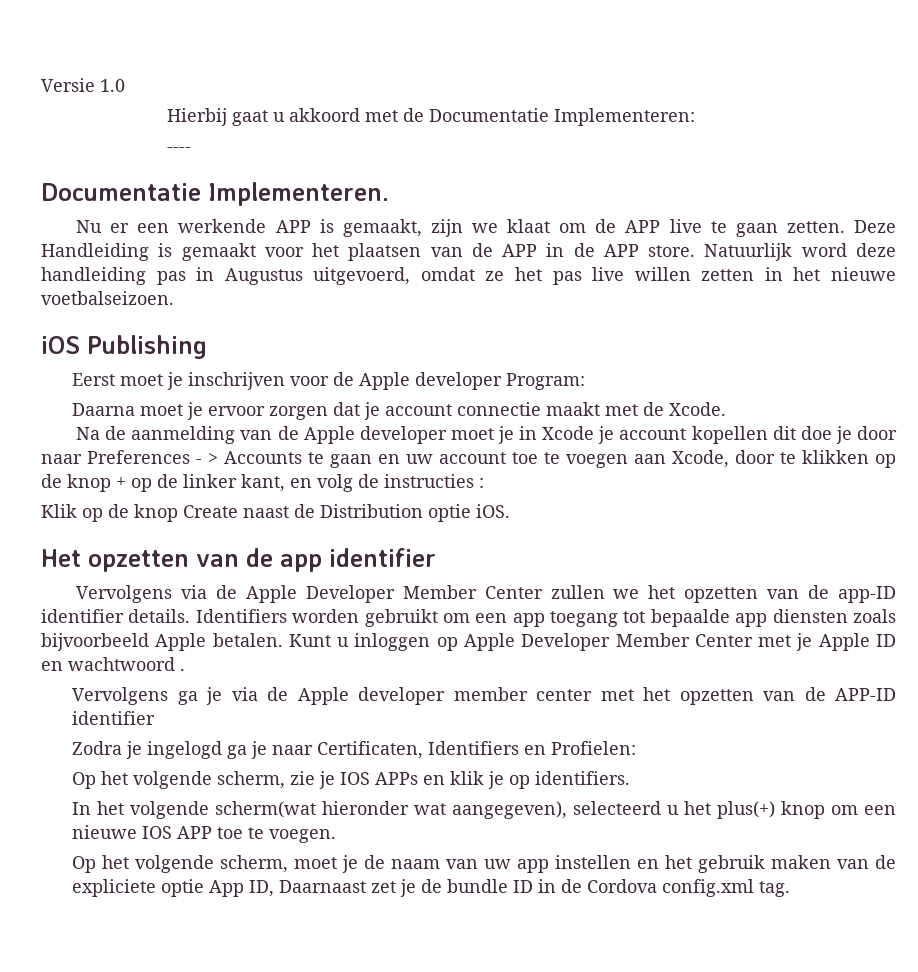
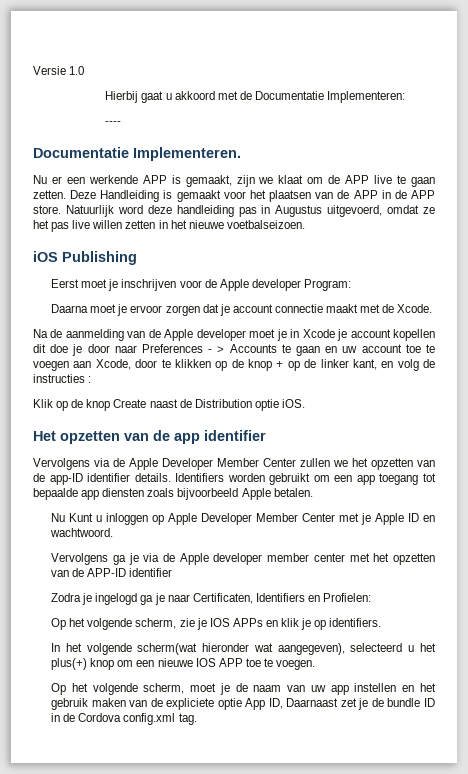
- Identifiers worden gebruikt om een app toegang tot bepaalde app diensten zoals bijvoorbeeld Apple betalen. Kunt u inloggen op Apple Developer Member Center met je Apple ID en wachtwoord .
+ Identifiers worden gebruikt om een app toegang tot bepaalde app diensten zoals bijvoorbeeld Apple betalen.
+ Nu Kunt u inloggen op Apple Developer Member Center met je Apple ID en wachtwoord.

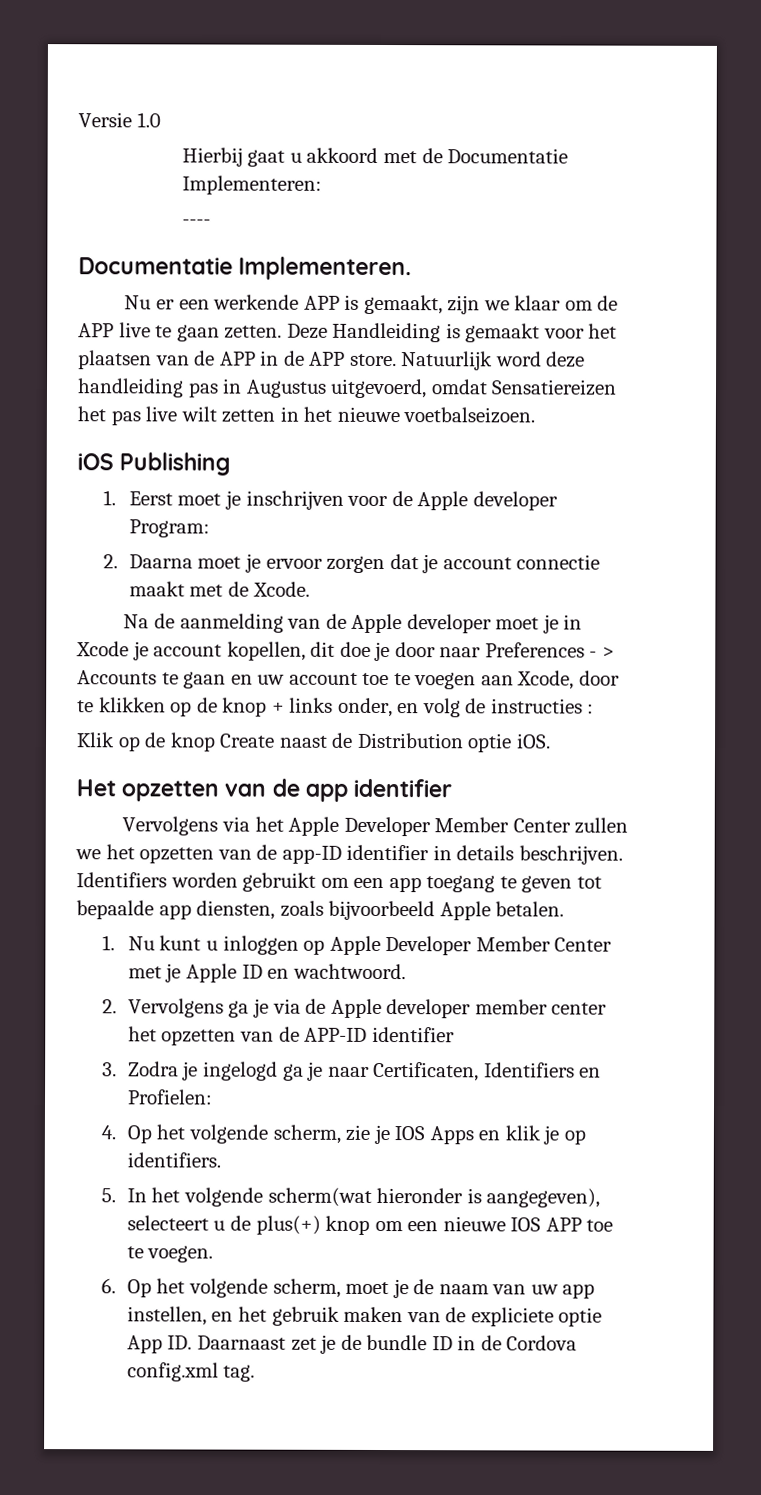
- Nu er een werkende APP is gemaakt, zijn we klaat om de APP live te gaan zetten.
+ Nu er een werkende APP is gemaakt, zijn we klaar om de APP live te gaan zetten.
- Natuurlijk word deze handleiding pas in Augustus uitgevoerd, omdat ze het pas live willen zetten in het nieuwe voetbalseizoen.
+ Natuurlijk word deze handleiding pas in Augustus uitgevoerd, omdat Sensatiereizen het pas live wilt zetten in het nieuwe voetbalseizoen.
- Eerst moet je inschrijven voor de Apple developer Program:
+ 1. Eerst moet je inschrijven voor de Apple developer Program:
- Daarna moet je ervoor zorgen dat je account connectie maakt met de Xcode.
+ 2. Daarna moet je ervoor zorgen dat je account connectie maakt met de Xcode.
- Na de aanmelding van de Apple developer moet je in Xcode je account kopellen dit doe je door naar Preferences - > Accounts te gaan en uw account toe te voegen aan Xcode, door te klikken op de knop + op de linker kant, en volg de instructies :
+ Na de aanmelding van de Apple developer moet je in Xcode je account kopellen, dit doe je door naar Preferences - > Accounts te gaan en uw account toe te voegen aan Xcode, door te klikken op de knop + links onder, en volg de instructies :
- Vervolgens via de Apple Developer Member Center zullen we het opzetten van de app-ID identifier details.
+ Vervolgens via het Apple Developer Member Center zullen we het opzetten van de app-ID identifier in details beschrijven.
- Identifiers worden gebruikt om een app toegang tot bepaalde app diensten zoals bijvoorbeeld Apple betalen.
+ Identifiers worden gebruikt om een app toegang te geven tot bepaalde app diensten, zoals bijvoorbeeld Apple betalen.
- Nu Kunt u inloggen op Apple Developer Member Center met je Apple ID en wachtwoord.
+ 1. Nu kunt u inloggen op Apple Developer Member Center met je Apple ID en wachtwoord.
- Vervolgens ga je via de Apple developer member center met het opzetten van de APP-ID identifier
+ 2. Vervolgens ga je via de Apple developer member center het opzetten van de APP-ID identifier
- Zodra je ingelogd ga je naar Certificaten, Identifiers en Profielen:
+ 3. Zodra je ingelogd ga je naar Certificaten, Identifiers en Profielen:
- Op het volgende scherm, zie je IOS APPs en klik je op identifiers.
+ 4. Op het volgende scherm, zie je IOS Apps en klik je op identifiers.
- In het volgende scherm(wat hieronder wat aangegeven), selecteerd u het plus(+) knop om een nieuwe IOS APP toe te voegen.
+ 5. In het volgende scherm(wat hieronder is aangegeven), selecteert u de plus(+) knop om een nieuwe IOS APP toe te voegen.
- Op het volgende scherm, moet je de naam van uw app instellen en het gebruik maken van de expliciete optie App ID, Daarnaast zet je de bundle ID in de Cordova config.xml tag.
+ 6. Op het volgende scherm, moet je de naam van uw app instellen, en het gebruik maken van de expliciete optie App ID. Daarnaast zet je de bundle ID in de Cordova config.xml tag.

